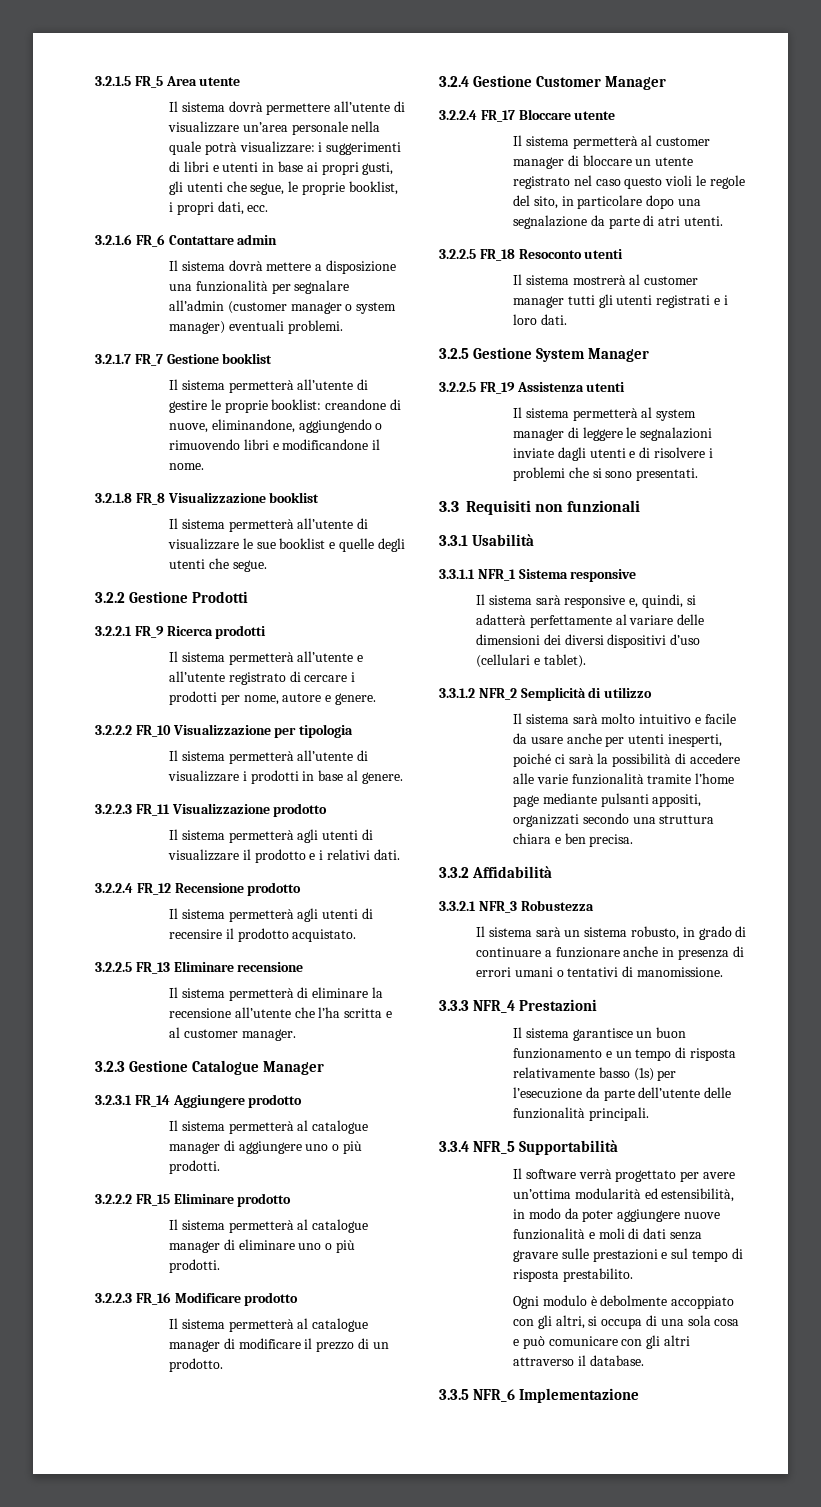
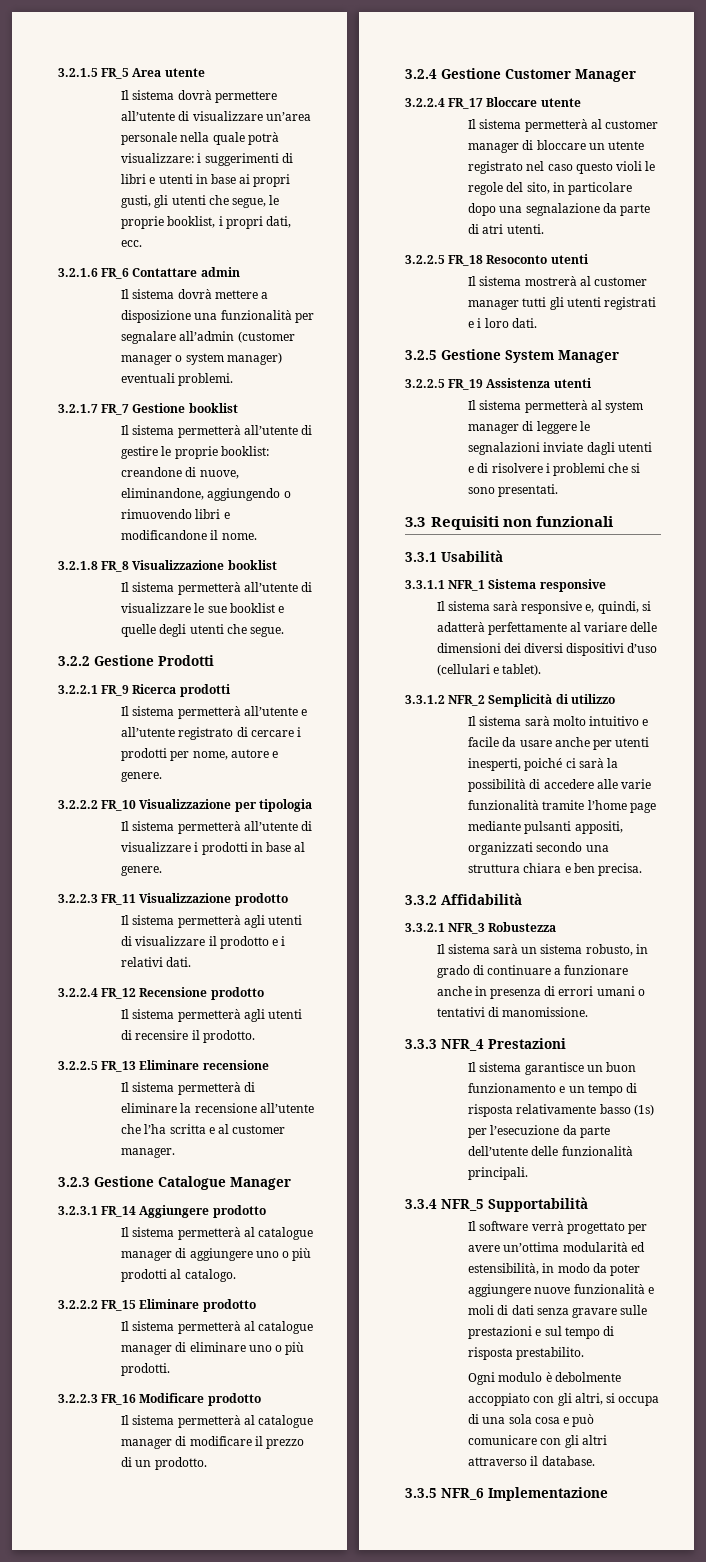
- Il sistema permetterà agli utenti di recensire il prodotto acquistato.
+ Il sistema permetterà agli utenti di recensire il prodotto.
- Il sistema permetterà al catalogue manager di aggiungere uno o più prodotti.
+ Il sistema permetterà al catalogue manager di aggiungere uno o più prodotti al catalogo.

